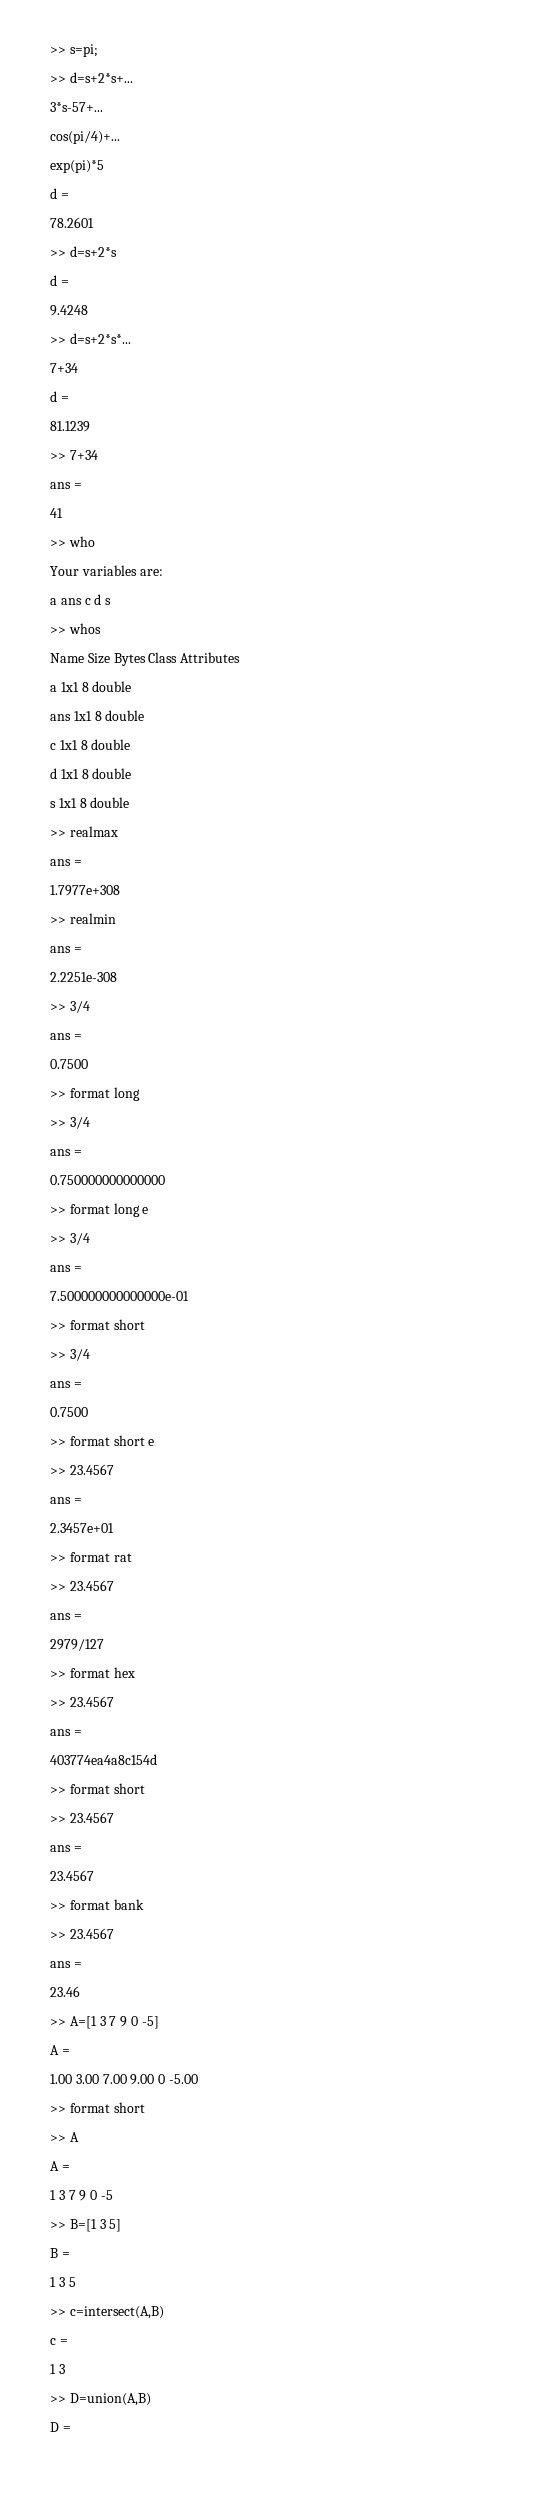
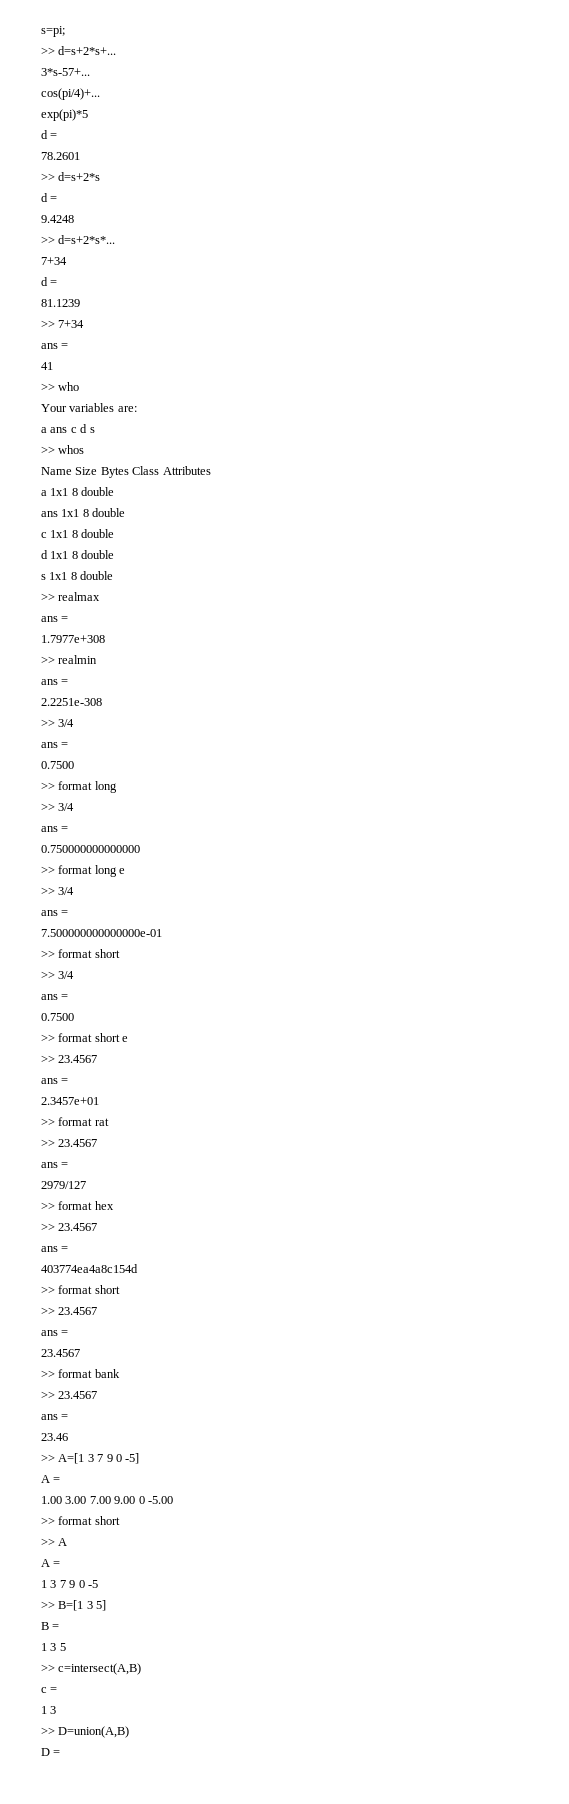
- >> s=pi;
+ s=pi;

